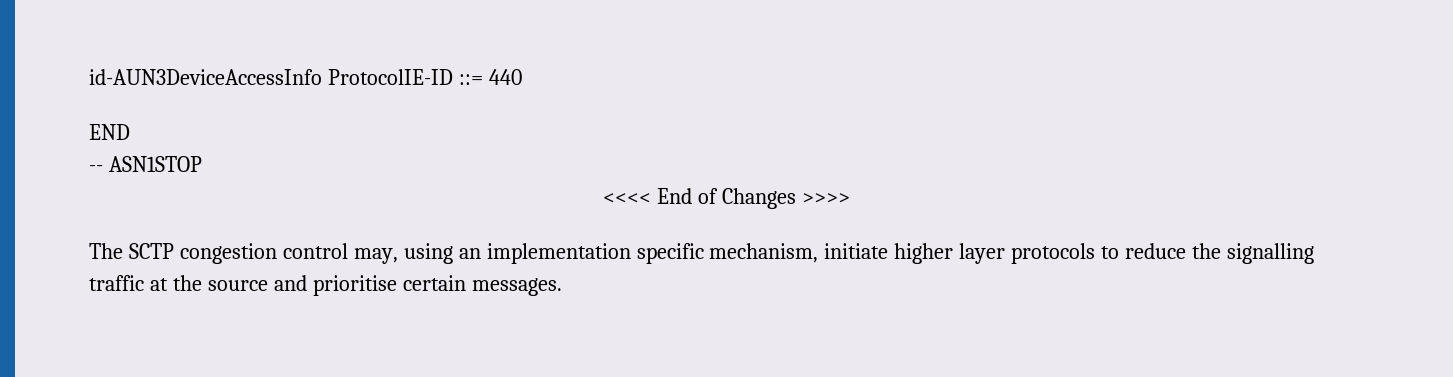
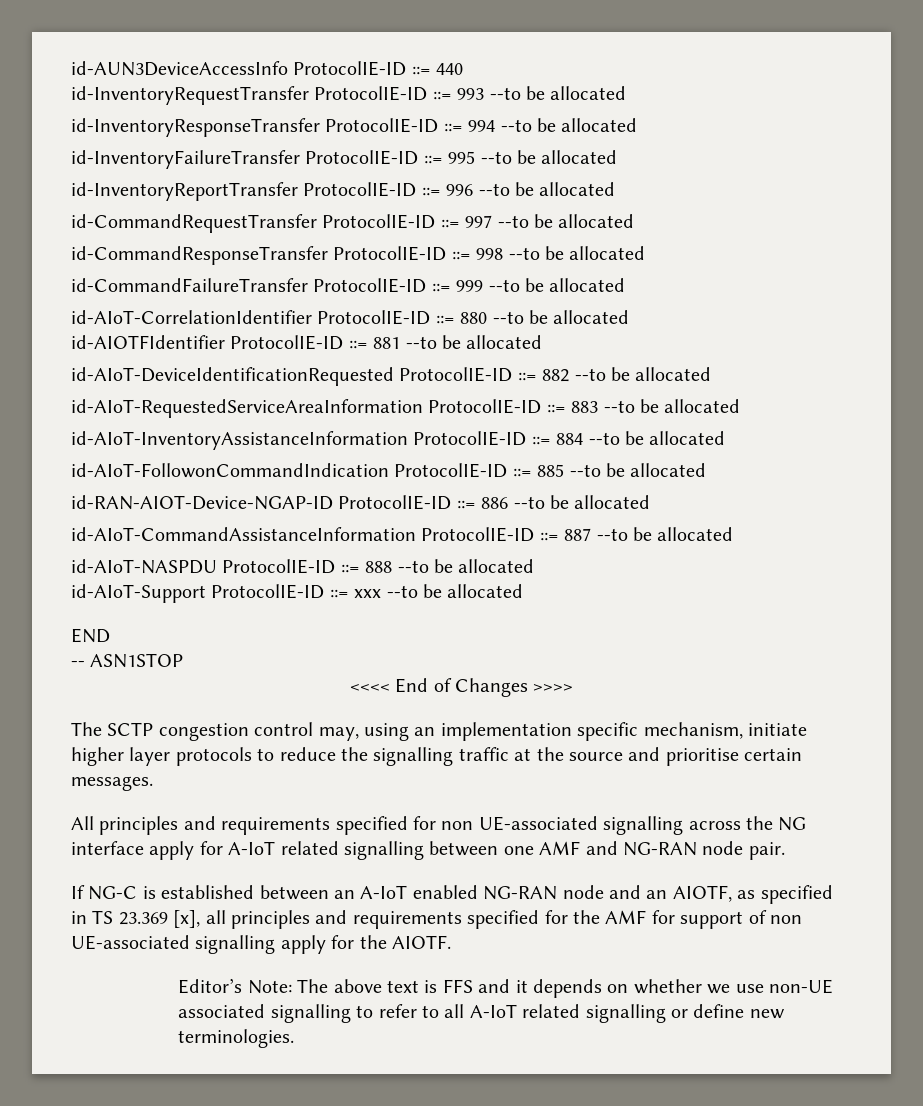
+ id-InventoryRequestTransfer ProtocolIE-ID ::= 993 --to be allocated
+ id-InventoryResponseTransfer ProtocolIE-ID ::= 994 --to be allocated
+ id-InventoryFailureTransfer ProtocolIE-ID ::= 995 --to be allocated
+ id-InventoryReportTransfer ProtocolIE-ID ::= 996 --to be allocated
+ id-CommandRequestTransfer ProtocolIE-ID ::= 997 --to be allocated
+ id-CommandResponseTransfer ProtocolIE-ID ::= 998 --to be allocated
+ id-CommandFailureTransfer ProtocolIE-ID ::= 999 --to be allocated
+ id-AIoT-CorrelationIdentifier ProtocolIE-ID ::= 880 --to be allocated
+ id-AIOTFIdentifier ProtocolIE-ID ::= 881 --to be allocated
+ id-AIoT-DeviceIdentificationRequested ProtocolIE-ID ::= 882 --to be allocated
+ id-AIoT-RequestedServiceAreaInformation ProtocolIE-ID ::= 883 --to be allocated
+ id-AIoT-InventoryAssistanceInformation ProtocolIE-ID ::= 884 --to be allocated
+ id-AIoT-FollowonCommandIndication ProtocolIE-ID ::= 885 --to be allocated
+ id-RAN-AIOT-Device-NGAP-ID ProtocolIE-ID ::= 886 --to be allocated
+ id-AIoT-CommandAssistanceInformation ProtocolIE-ID ::= 887 --to be allocated
+ id-AIoT-NASPDU ProtocolIE-ID ::= 888 --to be allocated
+ id-AIoT-Support ProtocolIE-ID ::= xxx --to be allocated
+ All principles and requirements specified for non UE-associated signalling across the NG interface apply for A-IoT related signalling between one AMF and NG-RAN node pair.
+ If NG-C is established between an A-IoT enabled NG-RAN node and an AIOTF, as specified in TS 23.369 [x], all principles and requirements specified for the AMF for support of non UE-associated signalling apply for the AIOTF.
+ Editor’s Note: The above text is FFS and it depends on whether we use non-UE associated signalling to refer to all A-IoT related signalling or define new terminologies.

